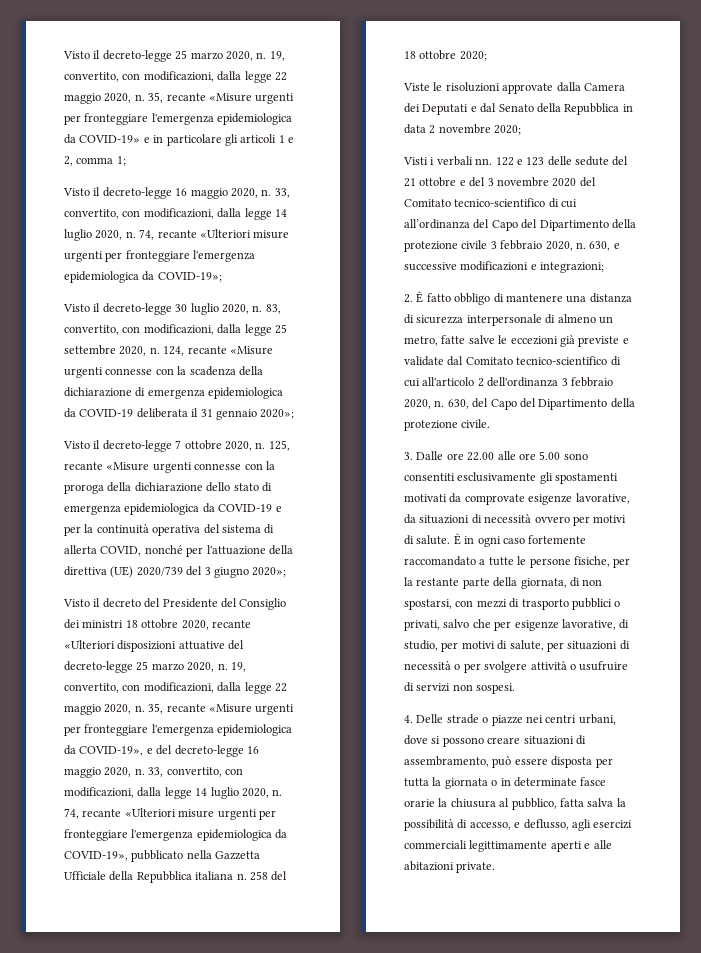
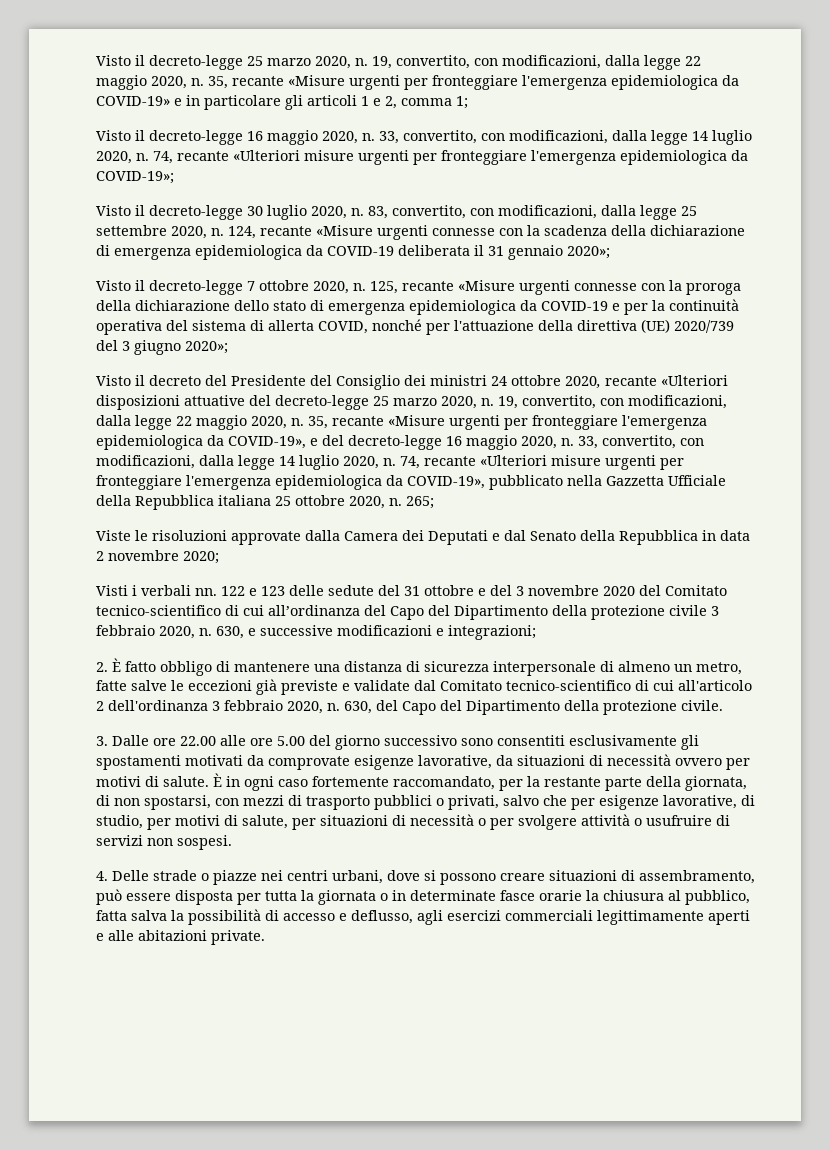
- Visto il decreto del Presidente del Consiglio dei ministri 18 ottobre 2020, recante «Ulteriori disposizioni attuative del decreto-legge 25 marzo 2020, n.
+ Visto il decreto del Presidente del Consiglio dei ministri 24 ottobre 2020, recante «Ulteriori disposizioni attuative del decreto-legge 25 marzo 2020, n.
- 74, recante «Ulteriori misure urgenti per fronteggiare l'emergenza epidemiologica da COVID-19», pubblicato nella Gazzetta Ufficiale della Repubblica italiana n. 258 del 18 ottobre 2020;
+ 74, recante «Ulteriori misure urgenti per fronteggiare l'emergenza epidemiologica da COVID-19», pubblicato nella Gazzetta Ufficiale della Repubblica italiana 25 ottobre 2020, n. 265;
- 122 e 123 delle sedute del 21 ottobre e del 3 novembre 2020 del Comitato tecnico-scientifico di cui all’ordinanza del Capo del Dipartimento della protezione civile 3 febbraio 2020, n.
+ 122 e 123 delle sedute del 31 ottobre e del 3 novembre 2020 del Comitato tecnico-scientifico di cui all’ordinanza del Capo del Dipartimento della protezione civile 3 febbraio 2020, n.
- 3. Dalle ore 22.00 alle ore 5.00 sono consentiti esclusivamente gli spostamenti motivati da comprovate esigenze lavorative, da situazioni di necessità ovvero per motivi di salute.
+ 3. Dalle ore 22.00 alle ore 5.00 del giorno successivo sono consentiti esclusivamente gli spostamenti motivati da comprovate esigenze lavorative, da situazioni di necessità ovvero per motivi di salute.
- È in ogni caso fortemente raccomandato a tutte le persone fisiche, per la restante parte della giornata, di non spostarsi, con mezzi di trasporto pubblici o privati, salvo che per esigenze lavorative, di studio, per motivi di salute, per situazioni di necessità o per svolgere attività o usufruire di servizi non sospesi.
+ È in ogni caso fortemente raccomandato, per la restante parte della giornata, di non spostarsi, con mezzi di trasporto pubblici o privati, salvo che per esigenze lavorative, di studio, per motivi di salute, per situazioni di necessità o per svolgere attività o usufruire di servizi non sospesi.
- 4. Delle strade o piazze nei centri urbani, dove si possono creare situazioni di assembramento, può essere disposta per tutta la giornata o in determinate fasce orarie la chiusura al pubblico, fatta salva la possibilità di accesso, e deflusso, agli esercizi commerciali legittimamente aperti e alle abitazioni private.
+ 4. Delle strade o piazze nei centri urbani, dove si possono creare situazioni di assembramento, può essere disposta per tutta la giornata o in determinate fasce orarie la chiusura al pubblico, fatta salva la possibilità di accesso e deflusso, agli esercizi commerciali legittimamente aperti e alle abitazioni private.

